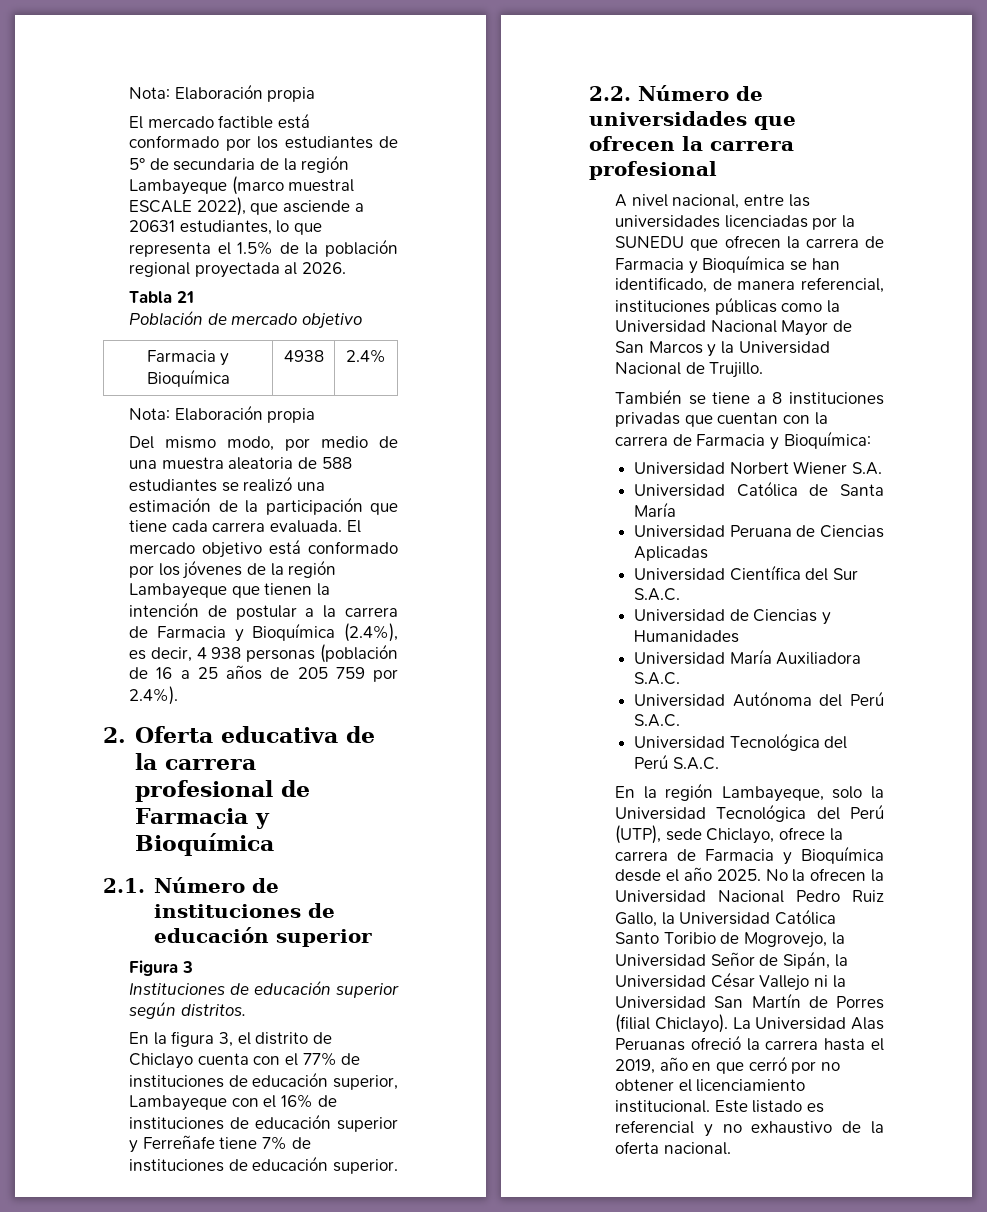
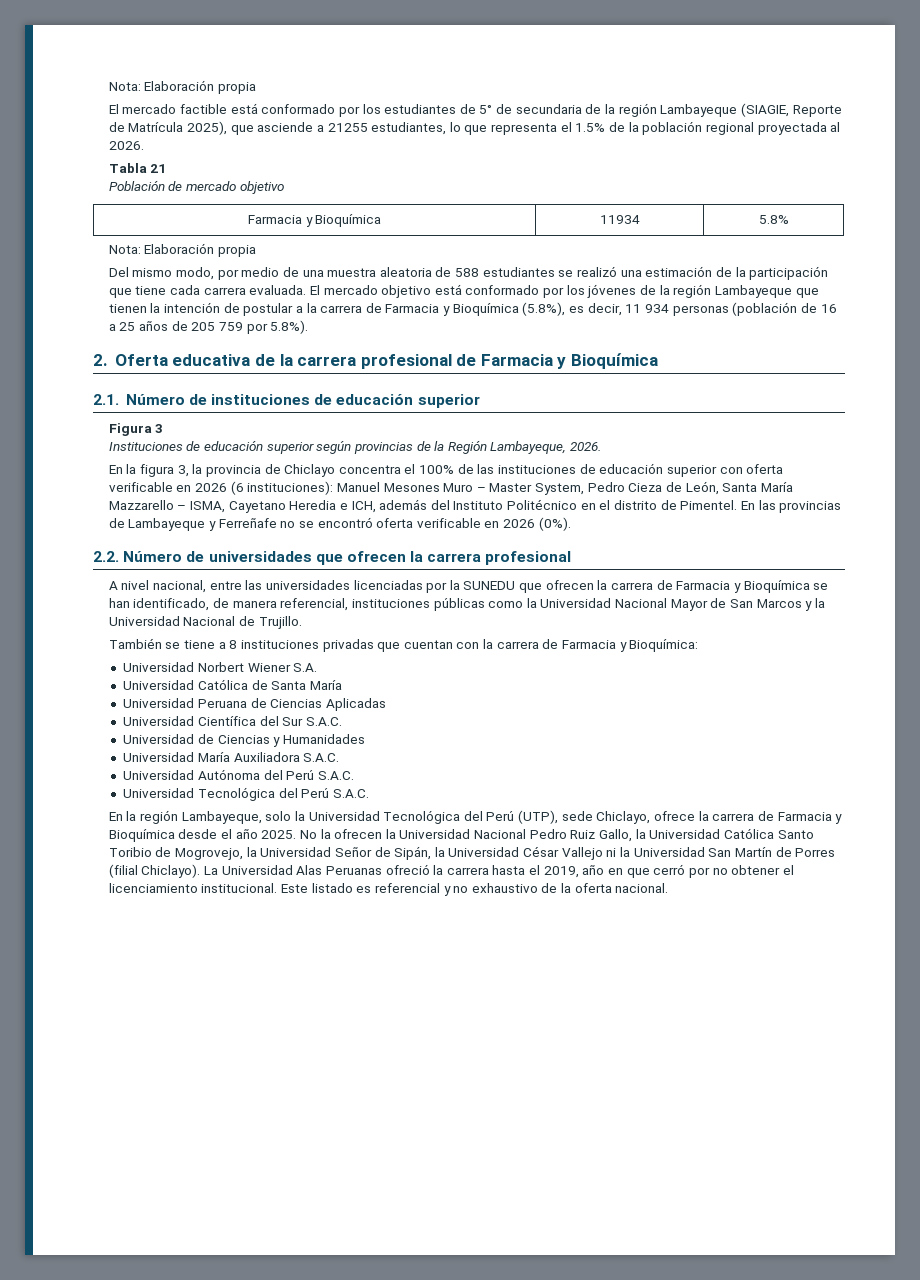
- El mercado factible está conformado por los estudiantes de 5° de secundaria de la región Lambayeque (marco muestral ESCALE 2022), que asciende a 20631 estudiantes, lo que representa el 1.5% de la población regional proyectada al 2026.
+ El mercado factible está conformado por los estudiantes de 5° de secundaria de la región Lambayeque (SIAGIE, Reporte de Matrícula 2025), que asciende a 21255 estudiantes, lo que representa el 1.5% de la población regional proyectada al 2026.
- Farmacia y Bioquímica | 4938 | 2.4%
+ Farmacia y Bioquímica | 11934 | 5.8%
- El mercado objetivo está conformado por los jóvenes de la región Lambayeque que tienen la intención de postular a la carrera de Farmacia y Bioquímica (2.4%), es decir, 4 938 personas (población de 16 a 25 años de 205 759 por 2.4%).
+ El mercado objetivo está conformado por los jóvenes de la región Lambayeque que tienen la intención de postular a la carrera de Farmacia y Bioquímica (5.8%), es decir, 11 934 personas (población de 16 a 25 años de 205 759 por 5.8%).
- Instituciones de educación superior según distritos.
- En la figura 3, el distrito de Chiclayo cuenta con el 77% de instituciones de educación superior, Lambayeque con el 16% de instituciones de educación superior y Ferreñafe tiene 7% de instituciones de educación superior.
+ Instituciones de educación superior según provincias de la Región Lambayeque, 2026.
+ En la figura 3, la provincia de Chiclayo concentra el 100% de las instituciones de educación superior con oferta verificable en 2026 (6 instituciones): Manuel Mesones Muro – Master System, Pedro Cieza de León, Santa María Mazzarello – ISMA, Cayetano Heredia e ICH, además del Instituto Politécnico en el distrito de Pimentel. En las provincias de Lambayeque y Ferreñafe no se encontró oferta verificable en 2026 (0%).

